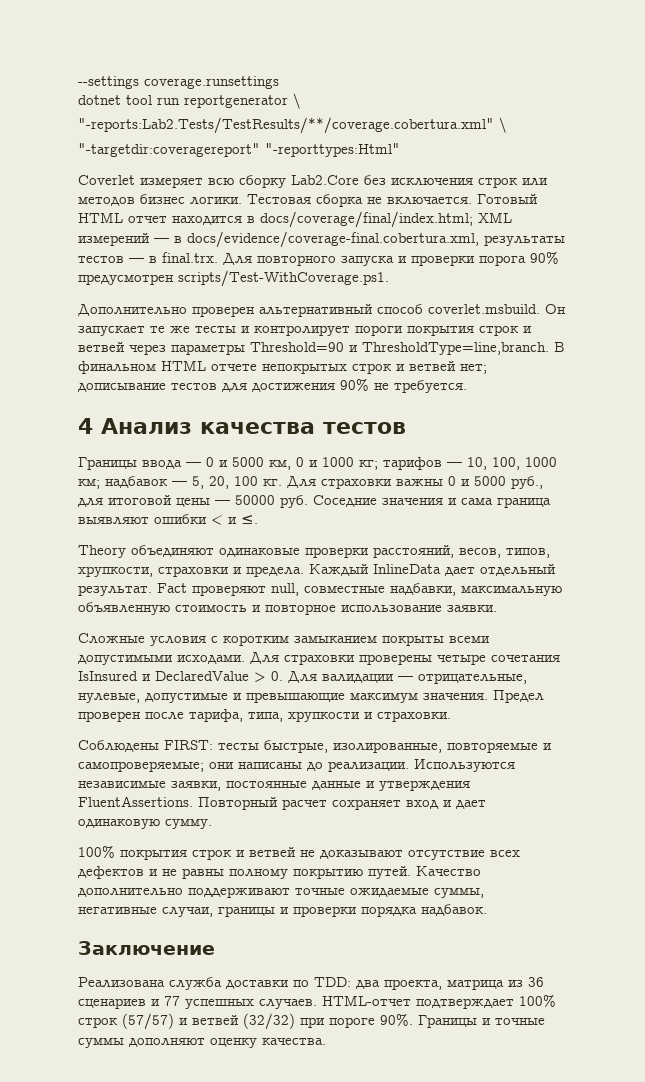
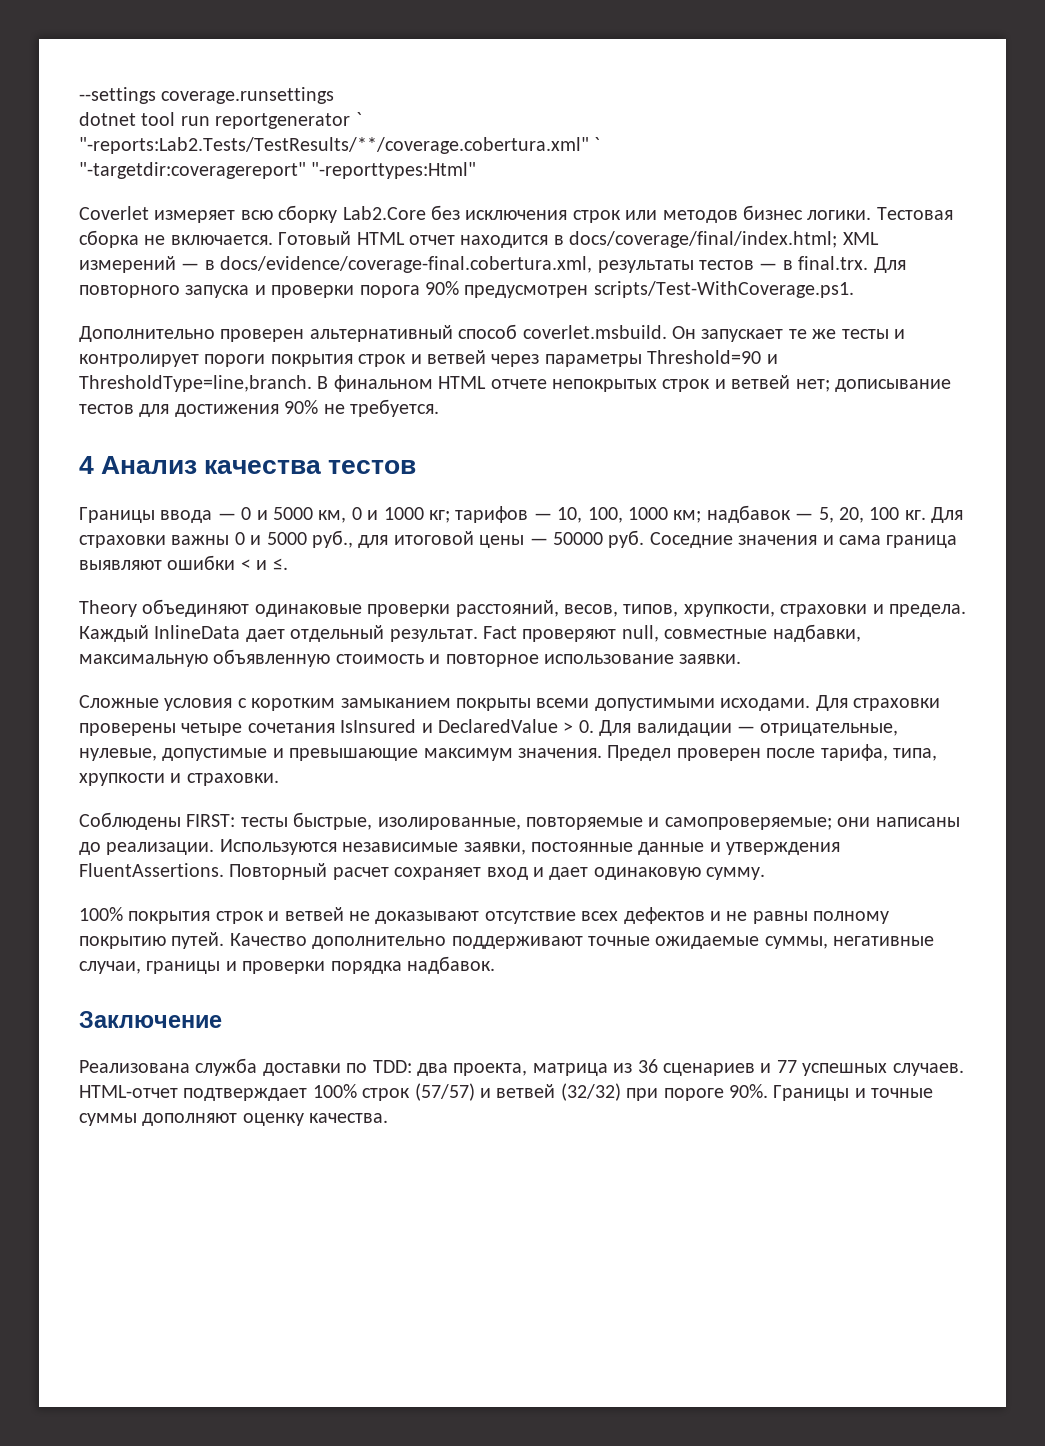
- dotnet tool run reportgenerator \
+ dotnet tool run reportgenerator `
- "-reports:Lab2.Tests/TestResults/**/coverage.cobertura.xml" \
+ "-reports:Lab2.Tests/TestResults/**/coverage.cobertura.xml" `

